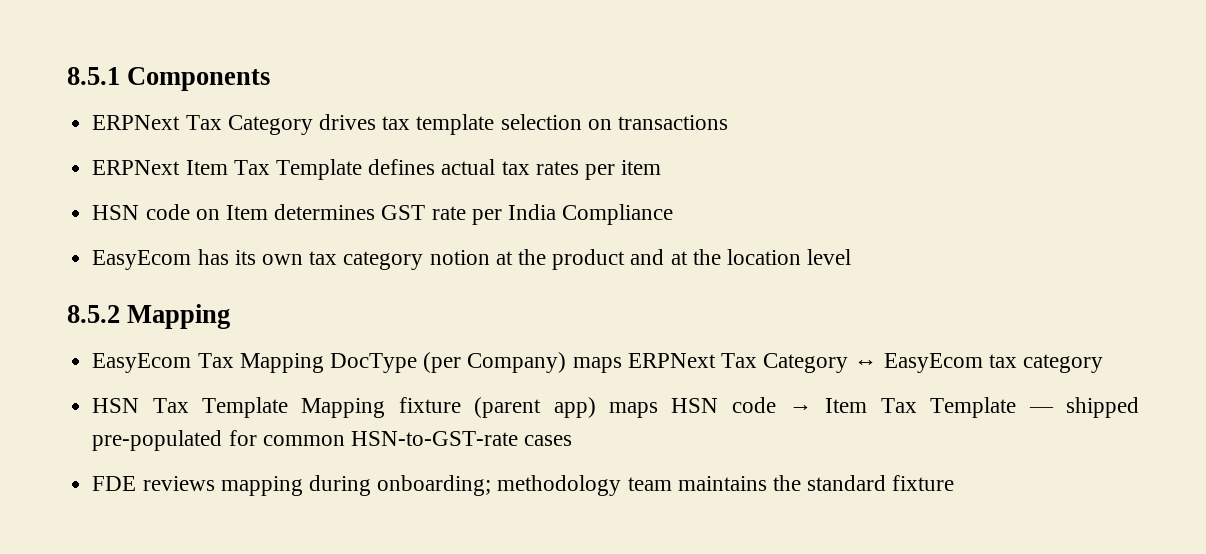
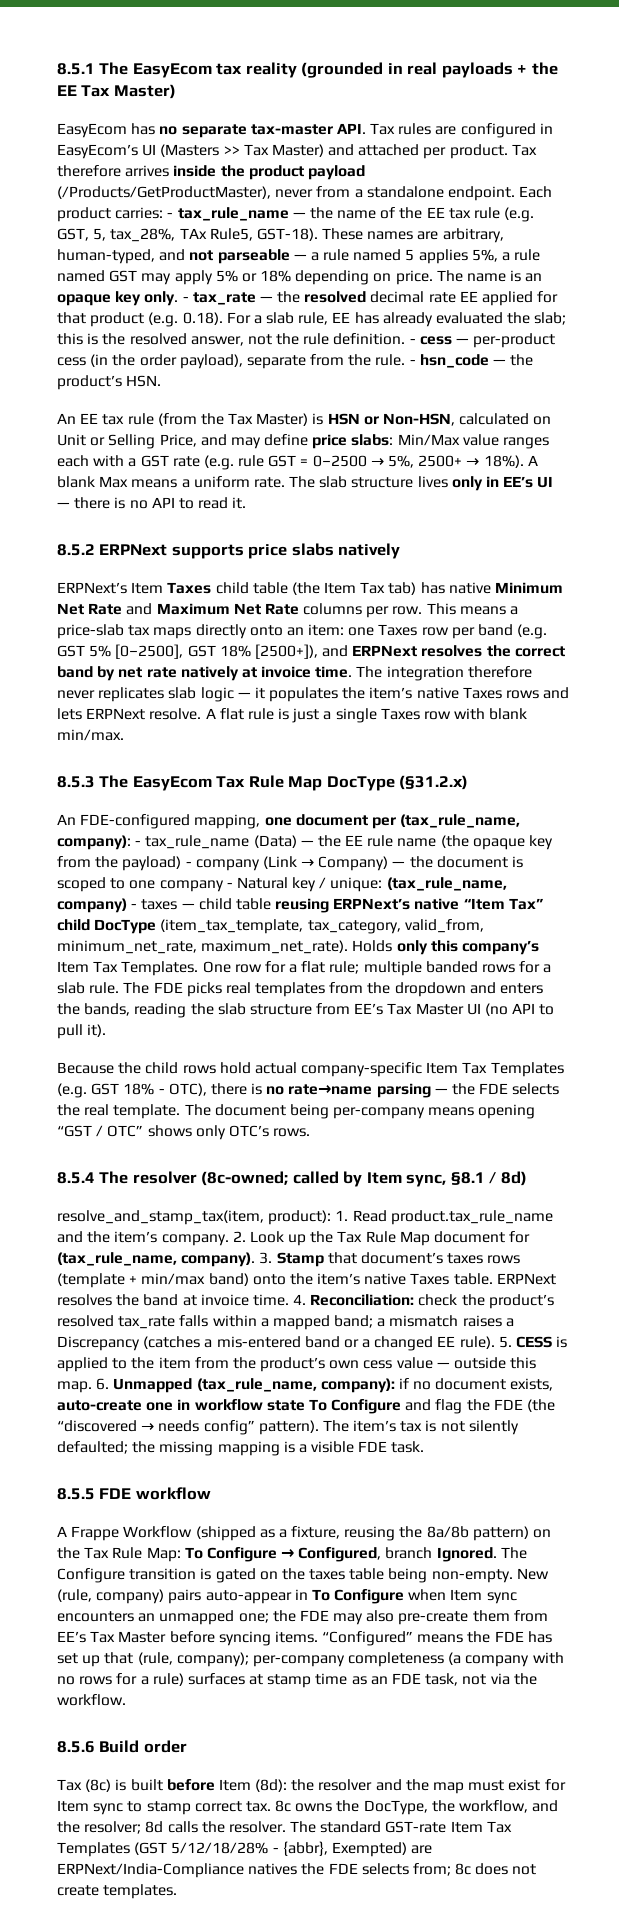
- 8.5.1 Components
- ERPNext Tax Category drives tax template selection on transactions
- ERPNext Item Tax Template defines actual tax rates per item
- HSN code on Item determines GST rate per India Compliance
- EasyEcom has its own tax category notion at the product and at the location level
- 8.5.2 Mapping
- EasyEcom Tax Mapping DocType (per Company) maps ERPNext Tax Category ↔ EasyEcom tax category
- HSN Tax Template Mapping fixture (parent app) maps HSN code → Item Tax Template — shipped pre-populated for common HSN-to-GST-rate cases
- FDE reviews mapping during onboarding; methodology team maintains the standard fixture
+ 8.5.1 The EasyEcom tax reality (grounded in real payloads + the EE Tax Master)
+ EasyEcom has no separate tax-master API. Tax rules are configured in EasyEcom’s UI (Masters >> Tax Master) and attached per product. Tax therefore arrives inside the product payload (/Products/GetProductMaster), never from a standalone endpoint. Each product carries: - tax_rule_name — the name of the EE tax rule (e.g. GST, 5, tax_28%, TAx Rule5, GST-18). These names are arbitrary, human-typed, and not parseable — a rule named 5 applies 5%, a rule named GST may apply 5% or 18% depending on price. The name is an opaque key only. - tax_rate — the resolved decimal rate EE applied for that product (e.g. 0.18). For a slab rule, EE has already evaluated the slab; this is the resolved answer, not the rule definition. - cess — per-product cess (in the order payload), separate from the rule. - hsn_code — the product’s HSN.
+ An EE tax rule (from the Tax Master) is HSN or Non-HSN, calculated on Unit or Selling Price, and may define price slabs: Min/Max value ranges each with a GST rate (e.g. rule GST = 0–2500 → 5%, 2500+ → 18%). A blank Max means a uniform rate. The slab structure lives only in EE’s UI — there is no API to read it.
+ 8.5.2 ERPNext supports price slabs natively
+ ERPNext’s Item Taxes child table (the Item Tax tab) has native Minimum Net Rate and Maximum Net Rate columns per row. This means a price-slab tax maps directly onto an item: one Taxes row per band (e.g. GST 5% [0–2500], GST 18% [2500+]), and ERPNext resolves the correct band by net rate natively at invoice time. The integration therefore never replicates slab logic — it populates the item’s native Taxes rows and lets ERPNext resolve. A flat rule is just a single Taxes row with blank min/max.
+ 8.5.3 The EasyEcom Tax Rule Map DocType (§31.2.x)
+ An FDE-configured mapping, one document per (tax_rule_name, company): - tax_rule_name (Data) — the EE rule name (the opaque key from the payload) - company (Link → Company) — the document is scoped to one company - Natural key / unique: (tax_rule_name, company) - taxes — child table reusing ERPNext’s native “Item Tax” child DocType (item_tax_template, tax_category, valid_from, minimum_net_rate, maximum_net_rate). Holds only this company’s Item Tax Templates. One row for a flat rule; multiple banded rows for a slab rule. The FDE picks real templates from the dropdown and enters the bands, reading the slab structure from EE’s Tax Master UI (no API to pull it).
+ Because the child rows hold actual company-specific Item Tax Templates (e.g. GST 18% - OTC), there is no rate→name parsing — the FDE selects the real template. The document being per-company means opening “GST / OTC” shows only OTC’s rows.
+ 8.5.4 The resolver (8c-owned; called by Item sync, §8.1 / 8d)
+ resolve_and_stamp_tax(item, product): 1. Read product.tax_rule_name and the item’s company. 2. Look up the Tax Rule Map document for (tax_rule_name, company). 3. Stamp that document’s taxes rows (template + min/max band) onto the item’s native Taxes table. ERPNext resolves the band at invoice time. 4. Reconciliation: check the product’s resolved tax_rate falls within a mapped band; a mismatch raises a Discrepancy (catches a mis-entered band or a changed EE rule). 5. CESS is applied to the item from the product’s own cess value — outside this map. 6. Unmapped (tax_rule_name, company): if no document exists, auto-create one in workflow state To Configure and flag the FDE (the “discovered → needs config” pattern). The item’s tax is not silently defaulted; the missing mapping is a visible FDE task.
+ 8.5.5 FDE workflow
+ A Frappe Workflow (shipped as a fixture, reusing the 8a/8b pattern) on the Tax Rule Map: To Configure → Configured, branch Ignored. The Configure transition is gated on the taxes table being non-empty. New (rule, company) pairs auto-appear in To Configure when Item sync encounters an unmapped one; the FDE may also pre-create them from EE’s Tax Master before syncing items. “Configured” means the FDE has set up that (rule, company); per-company completeness (a company with no rows for a rule) surfaces at stamp time as an FDE task, not via the workflow.
+ 8.5.6 Build order
+ Tax (8c) is built before Item (8d): the resolver and the map must exist for Item sync to stamp correct tax. 8c owns the DocType, the workflow, and the resolver; 8d calls the resolver. The standard GST-rate Item Tax Templates (GST 5/12/18/28% - {abbr}, Exempted) are ERPNext/India-Compliance natives the FDE selects from; 8c does not create templates.

